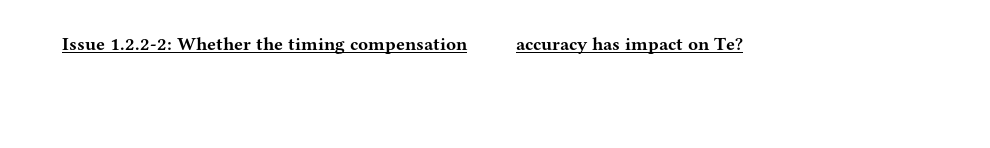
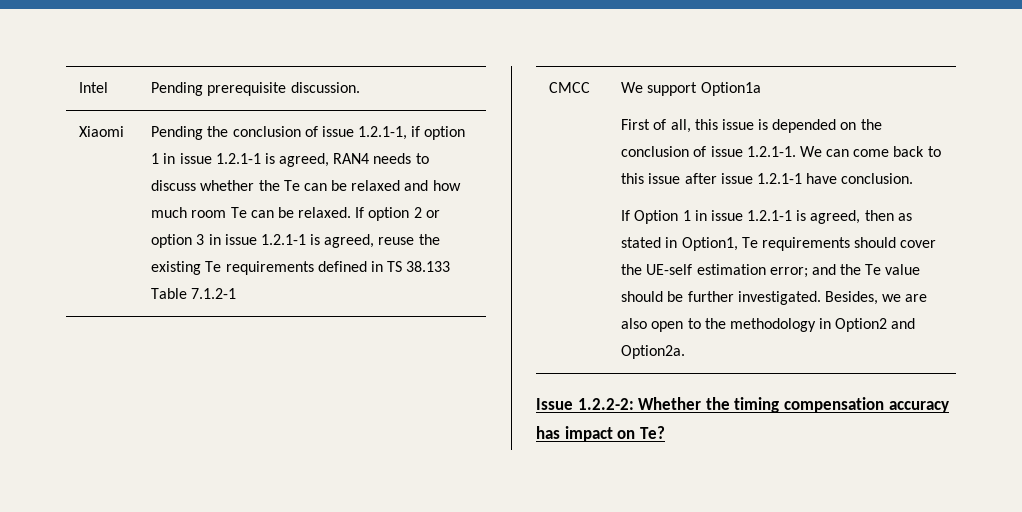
+ Intel | Pending prerequisite discussion.
+ Xiaomi | Pending the conclusion of issue 1.2.1-1, if option 1 in issue 1.2.1-1 is agreed, RAN4 needs to discuss whether the Te can be relaxed and how much room Te can be relaxed. If option 2 or option 3 in issue 1.2.1-1 is agreed, reuse the existing Te requirements defined in TS 38.133 Table 7.1.2-1
+ CMCC | We support Option1a
+ First of all, this issue is depended on the conclusion of issue 1.2.1-1. We can come back to this issue after issue 1.2.1-1 have conclusion.
+ If Option 1 in issue 1.2.1-1 is agreed, then as stated in Option1, Te requirements should cover the UE-self estimation error; and the Te value should be further investigated. Besides, we are also open to the methodology in Option2 and Option2a.

